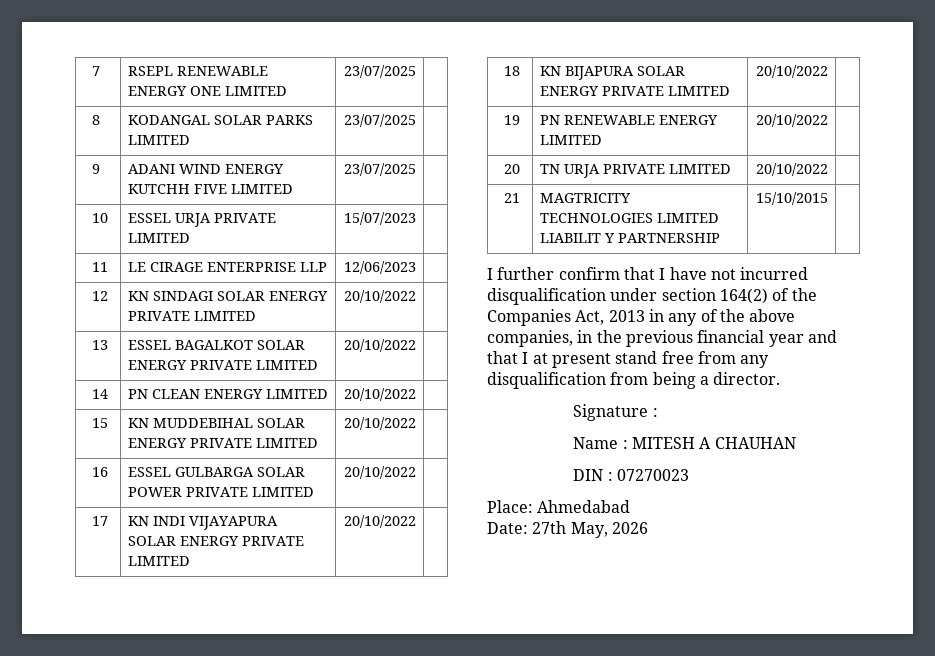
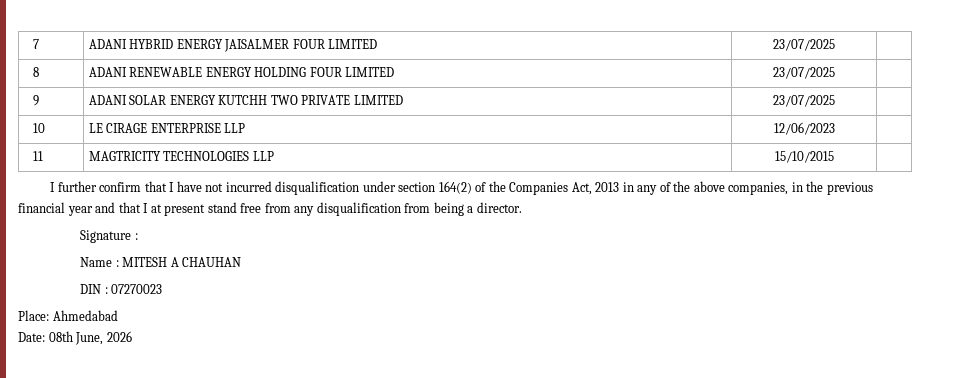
- 7 | RSEPL RENEWABLE ENERGY ONE LIMITED | 23/07/2025 |
- 8 | KODANGAL SOLAR PARKS LIMITED | 23/07/2025 |
+ 7 | ADANI HYBRID ENERGY JAISALMER FOUR LIMITED | 23/07/2025 |
+ 8 | ADANI RENEWABLE ENERGY HOLDING FOUR LIMITED | 23/07/2025 |
- 9 | ADANI WIND ENERGY KUTCHH FIVE LIMITED | 23/07/2025 |
+ 9 | ADANI SOLAR ENERGY KUTCHH TWO PRIVATE LIMITED | 23/07/2025 |
- 10 | ESSEL URJA PRIVATE LIMITED | 15/07/2023 |
- 11 | LE CIRAGE ENTERPRISE LLP | 12/06/2023 |
+ 10 | LE CIRAGE ENTERPRISE LLP | 12/06/2023 |
- 12 | KN SINDAGI SOLAR ENERGY PRIVATE LIMITED | 20/10/2022 |
- 13 | ESSEL BAGALKOT SOLAR ENERGY PRIVATE LIMITED | 20/10/2022 |
- 14 | PN CLEAN ENERGY LIMITED | 20/10/2022 |
- 15 | KN MUDDEBIHAL SOLAR ENERGY PRIVATE LIMITED | 20/10/2022 |
- 16 | ESSEL GULBARGA SOLAR POWER PRIVATE LIMITED | 20/10/2022 |
- 17 | KN INDI VIJAYAPURA SOLAR ENERGY PRIVATE LIMITED | 20/10/2022 |
- 18 | KN BIJAPURA SOLAR ENERGY PRIVATE LIMITED | 20/10/2022 |
- 19 | PN RENEWABLE ENERGY LIMITED | 20/10/2022 |
- 20 | TN URJA PRIVATE LIMITED | 20/10/2022 |
- 21 | MAGTRICITY TECHNOLOGIES LIMITED LIABILIT Y PARTNERSHIP | 15/10/2015 |
+ 11 | MAGTRICITY TECHNOLOGIES LLP | 15/10/2015 |
- Date: 27th May, 2026
+ Date: 08th June, 2026

